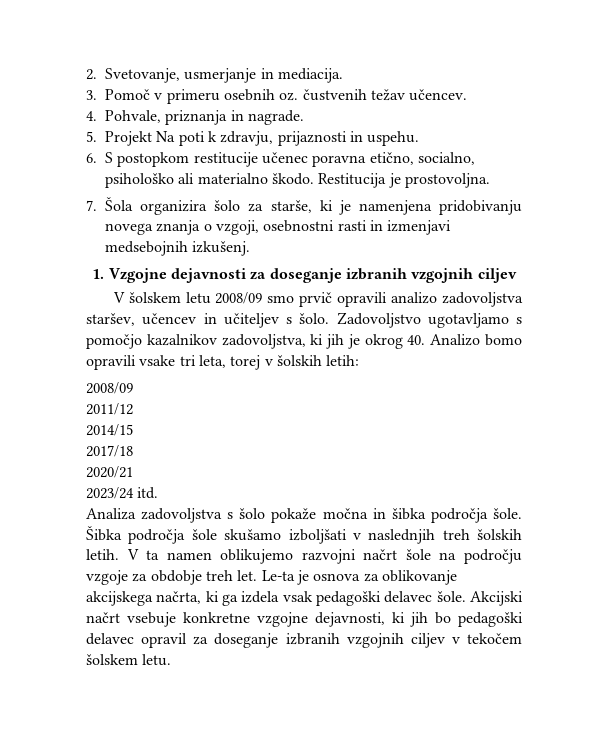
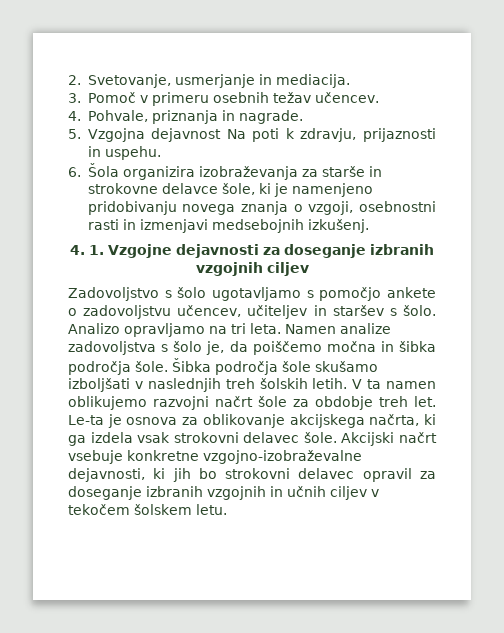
- 3. Pomoč v primeru osebnih oz. čustvenih težav učencev.
+ 3. Pomoč v primeru osebnih težav učencev.
- 5. Projekt Na poti k zdravju, prijaznosti in uspehu.
+ 5. Vzgojna dejavnost Na poti k zdravju, prijaznosti in uspehu.
- 6. S postopkom restitucije učenec poravna etično, socialno, psihološko ali materialno škodo. Restitucija je prostovoljna.
- 7. Šola organizira šolo za starše, ki je namenjena pridobivanju novega znanja o vzgoji, osebnostni rasti in izmenjavi medsebojnih izkušenj.
+ 6. Šola organizira izobraževanja za starše in strokovne delavce šole, ki je namenjeno pridobivanju novega znanja o vzgoji, osebnostni rasti in izmenjavi medsebojnih izkušenj.
- 1. Vzgojne dejavnosti za doseganje izbranih vzgojnih ciljev
+ 4. 1. Vzgojne dejavnosti za doseganje izbranih vzgojnih ciljev
- V šolskem letu 2008/09 smo prvič opravili analizo zadovoljstva staršev, učencev in učiteljev s šolo. Zadovoljstvo ugotavljamo s pomočjo kazalnikov zadovoljstva, ki jih je okrog 40. Analizo bomo opravili vsake tri leta, torej v šolskih letih:
- 2008/09
- 2011/12
- 2014/15
- 2017/18
- 2020/21
- 2023/24 itd.
- Analiza zadovoljstva s šolo pokaže močna in šibka področja šole.
+ Zadovoljstvo s šolo ugotavljamo s pomočjo ankete o zadovoljstvu učencev, učiteljev in staršev s šolo. Analizo opravljamo na tri leta. Namen analize zadovoljstva s šolo je, da poiščemo močna in šibka področja šole.
- V ta namen oblikujemo razvojni načrt šole na področju vzgoje za obdobje treh let.
+ V ta namen oblikujemo razvojni načrt šole za obdobje treh let.
- Le-ta je osnova za oblikovanje akcijskega načrta, ki ga izdela vsak pedagoški delavec šole.
+ Le-ta je osnova za oblikovanje akcijskega načrta, ki ga izdela vsak strokovni delavec šole.
- Akcijski načrt vsebuje konkretne vzgojne dejavnosti, ki jih bo pedagoški delavec opravil za doseganje izbranih vzgojnih ciljev v tekočem šolskem letu.
+ Akcijski načrt vsebuje konkretne vzgojno-izobraževalne dejavnosti, ki jih bo strokovni delavec opravil za doseganje izbranih vzgojnih in učnih ciljev v tekočem šolskem letu.

